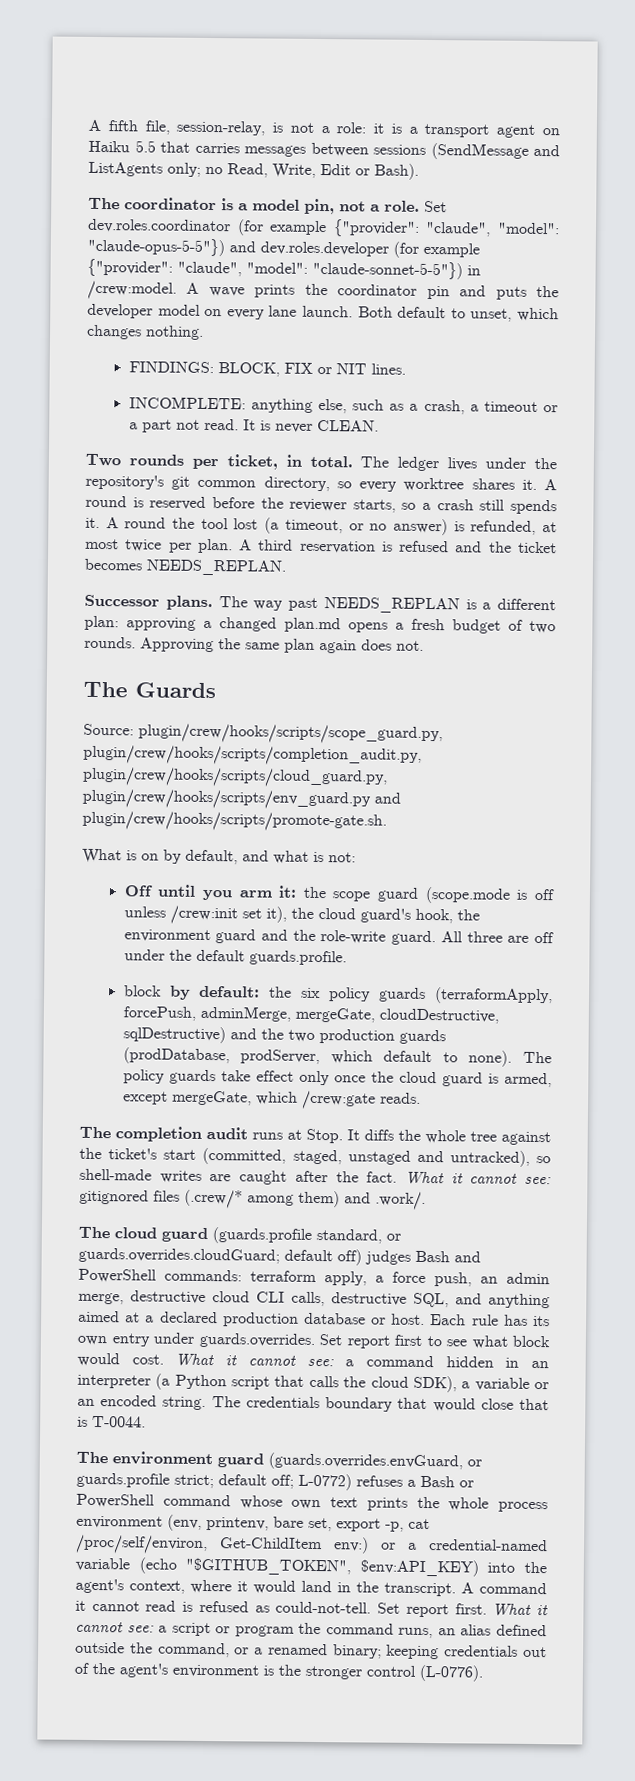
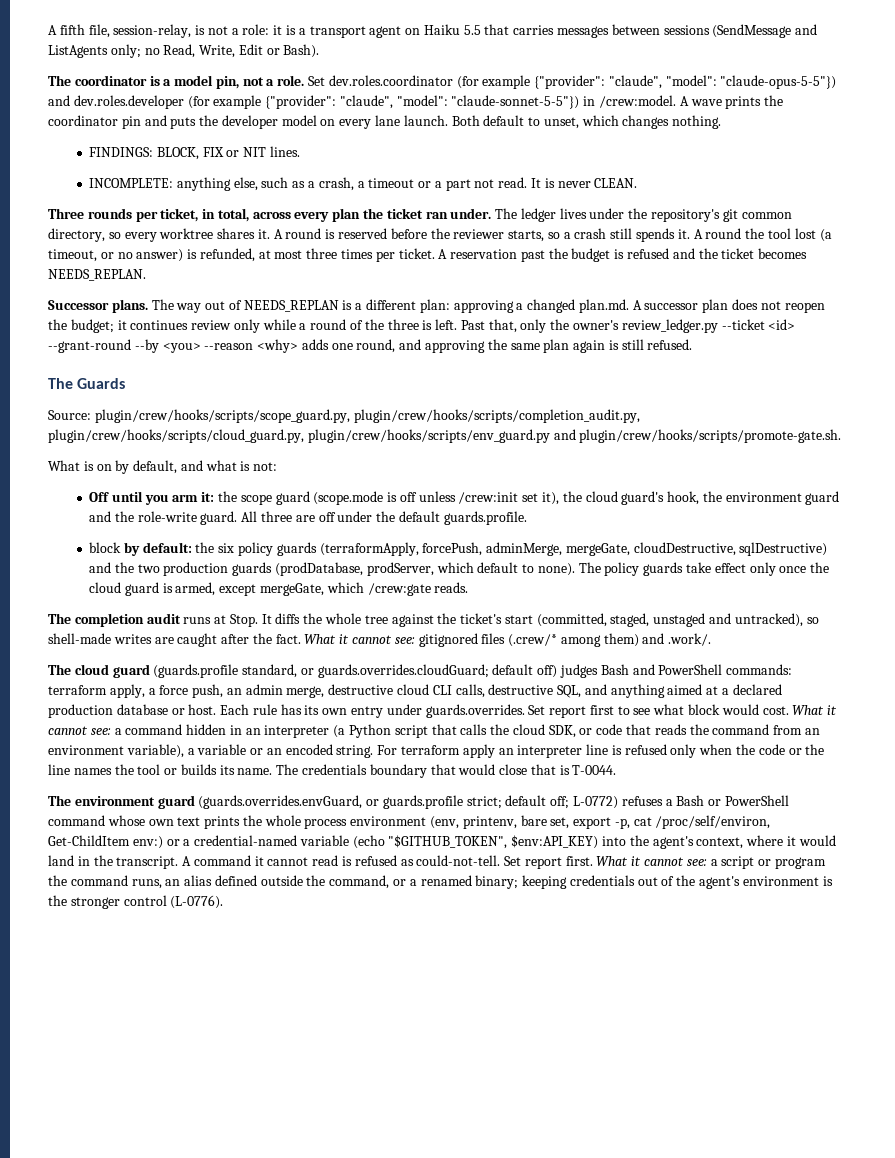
- Two rounds per ticket, in total.
+ Three rounds per ticket, in total, across every plan the ticket ran under.
- A round the tool lost (a timeout, or no answer) is refunded, at most twice per plan. A third reservation is refused and the ticket becomes NEEDS_REPLAN.
+ A round the tool lost (a timeout, or no answer) is refunded, at most three times per ticket. A reservation past the budget is refused and the ticket becomes NEEDS_REPLAN.
- The way past NEEDS_REPLAN is a different plan: approving a changed plan.md opens a fresh budget of two rounds. Approving the same plan again does not.
+ The way out of NEEDS_REPLAN is a different plan: approving a changed plan.md. A successor plan does not reopen the budget; it continues review only while a round of the three is left. Past that, only the owner's review_ledger.py --ticket <id> --grant-round --by <you> --reason <why> adds one round, and approving the same plan again is still refused.
- What it cannot see: a command hidden in an interpreter (a Python script that calls the cloud SDK), a variable or an encoded string.
+ What it cannot see: a command hidden in an interpreter (a Python script that calls the cloud SDK, or code that reads the command from an environment variable), a variable or an encoded string.
+ For terraform apply an interpreter line is refused only when the code or the line names the tool or builds its name.

